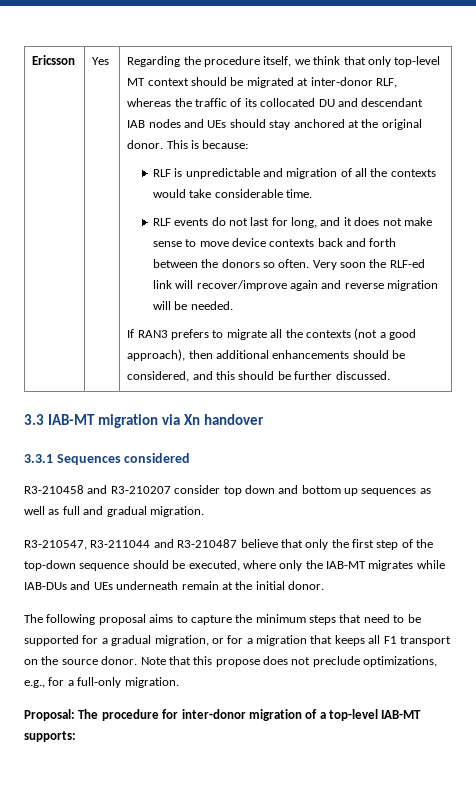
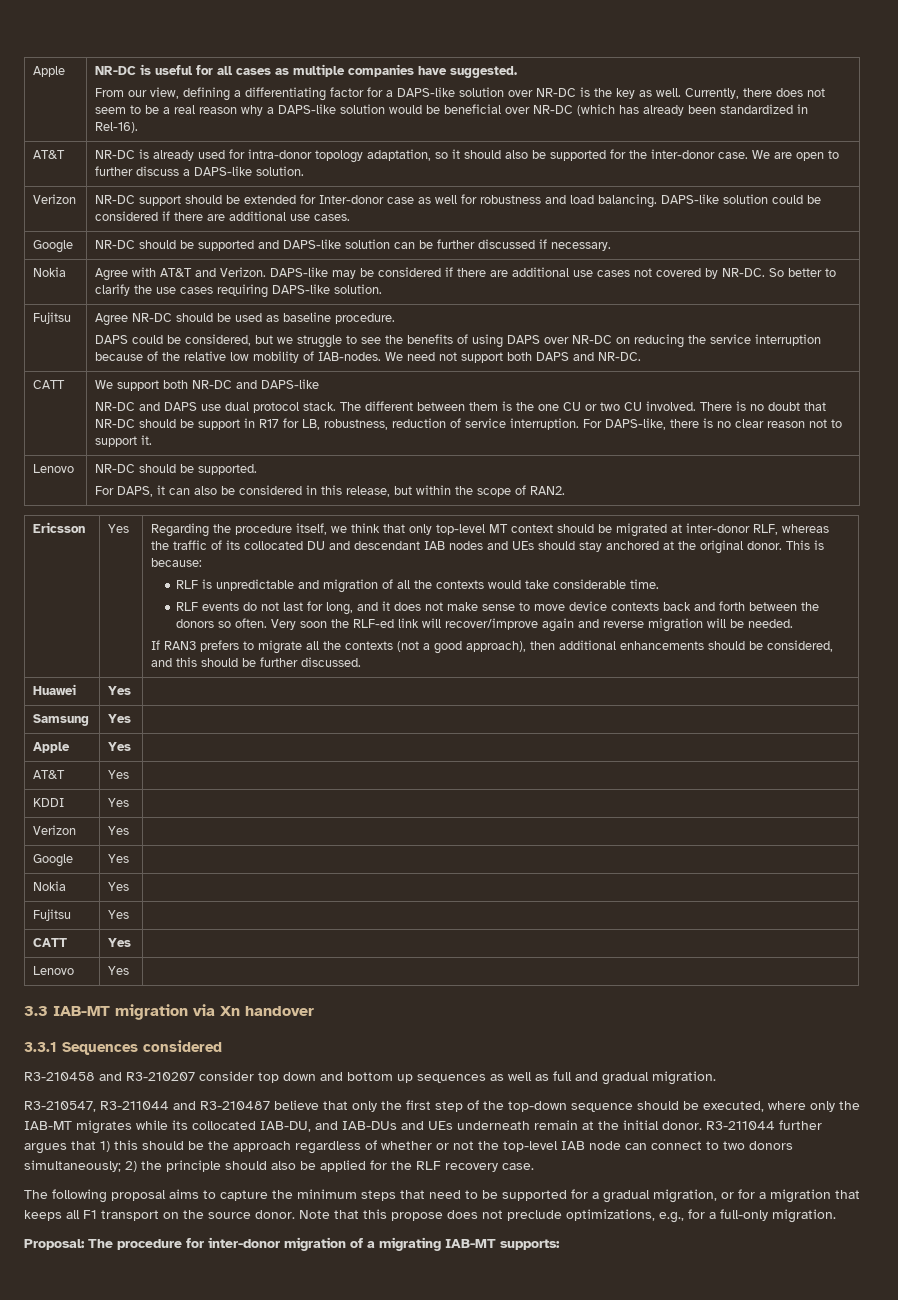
+ Apple | NR-DC is useful for all cases as multiple companies have suggested.
+ From our view, defining a differentiating factor for a DAPS-like solution over NR-DC is the key as well. Currently, there does not seem to be a real reason why a DAPS-like solution would be beneficial over NR-DC (which has already been standardized in Rel-16).
+ AT&T | NR-DC is already used for intra-donor topology adaptation, so it should also be supported for the inter-donor case. We are open to further discuss a DAPS-like solution.
+ Verizon | NR-DC support should be extended for Inter-donor case as well for robustness and load balancing. DAPS-like solution could be considered if there are additional use cases.
+ Google | NR-DC should be supported and DAPS-like solution can be further discussed if necessary.
+ Nokia | Agree with AT&T and Verizon. DAPS-like may be considered if there are additional use cases not covered by NR-DC. So better to clarify the use cases requiring DAPS-like solution.
+ Fujitsu | Agree NR-DC should be used as baseline procedure.
+ DAPS could be considered, but we struggle to see the benefits of using DAPS over NR-DC on reducing the service interruption because of the relative low mobility of IAB-nodes. We need not support both DAPS and NR-DC.
+ CATT | We support both NR-DC and DAPS-like
+ NR-DC and DAPS use dual protocol stack. The different between them is the one CU or two CU involved. There is no doubt that NR-DC should be support in R17 for LB, robustness, reduction of service interruption. For DAPS-like, there is no clear reason not to support it.
+ Lenovo | NR-DC should be supported.
+ For DAPS, it can also be considered in this release, but within the scope of RAN2.
+ Huawei | Yes |
+ Samsung | Yes |
+ Apple | Yes |
+ AT&T | Yes |
+ KDDI | Yes |
+ Verizon | Yes |
+ Google | Yes |
+ Nokia | Yes |
+ Fujitsu | Yes |
+ CATT | Yes |
+ Lenovo | Yes |
- R3-210547, R3-211044 and R3-210487 believe that only the first step of the top-down sequence should be executed, where only the IAB-MT migrates while IAB-DUs and UEs underneath remain at the initial donor.
+ R3-210547, R3-211044 and R3-210487 believe that only the first step of the top-down sequence should be executed, where only the IAB-MT migrates while its collocated IAB-DU, and IAB-DUs and UEs underneath remain at the initial donor. R3-211044 further argues that 1) this should be the approach regardless of whether or not the top-level IAB node can connect to two donors simultaneously; 2) the principle should also be applied for the RLF recovery case.
- Proposal: The procedure for inter-donor migration of a top-level IAB-MT supports:
+ Proposal: The procedure for inter-donor migration of a migrating IAB-MT supports:

